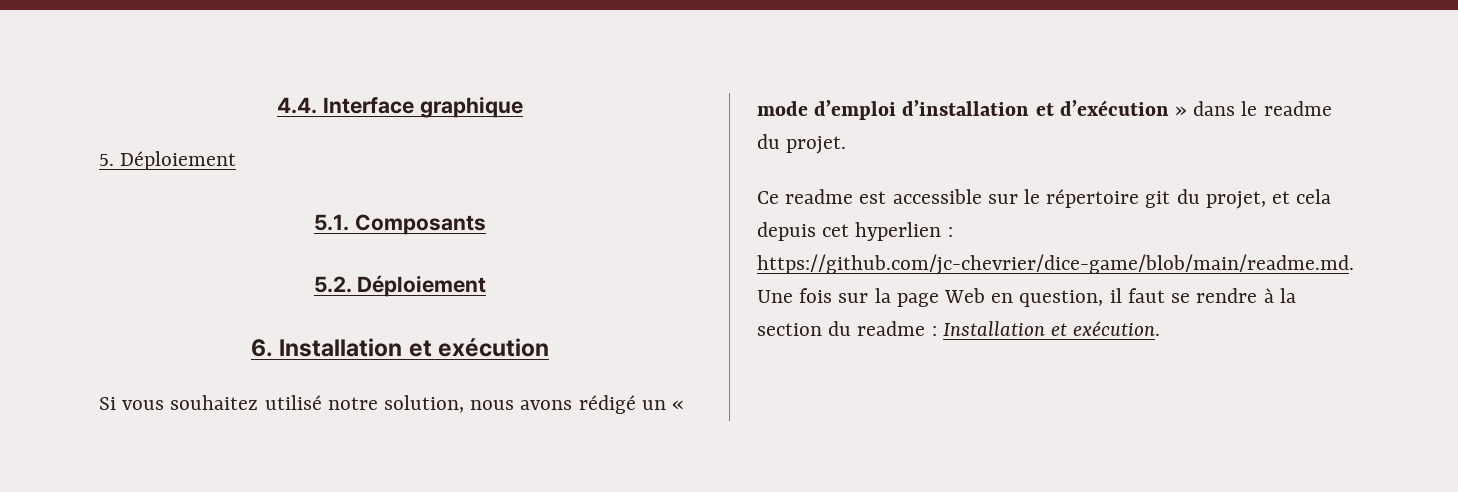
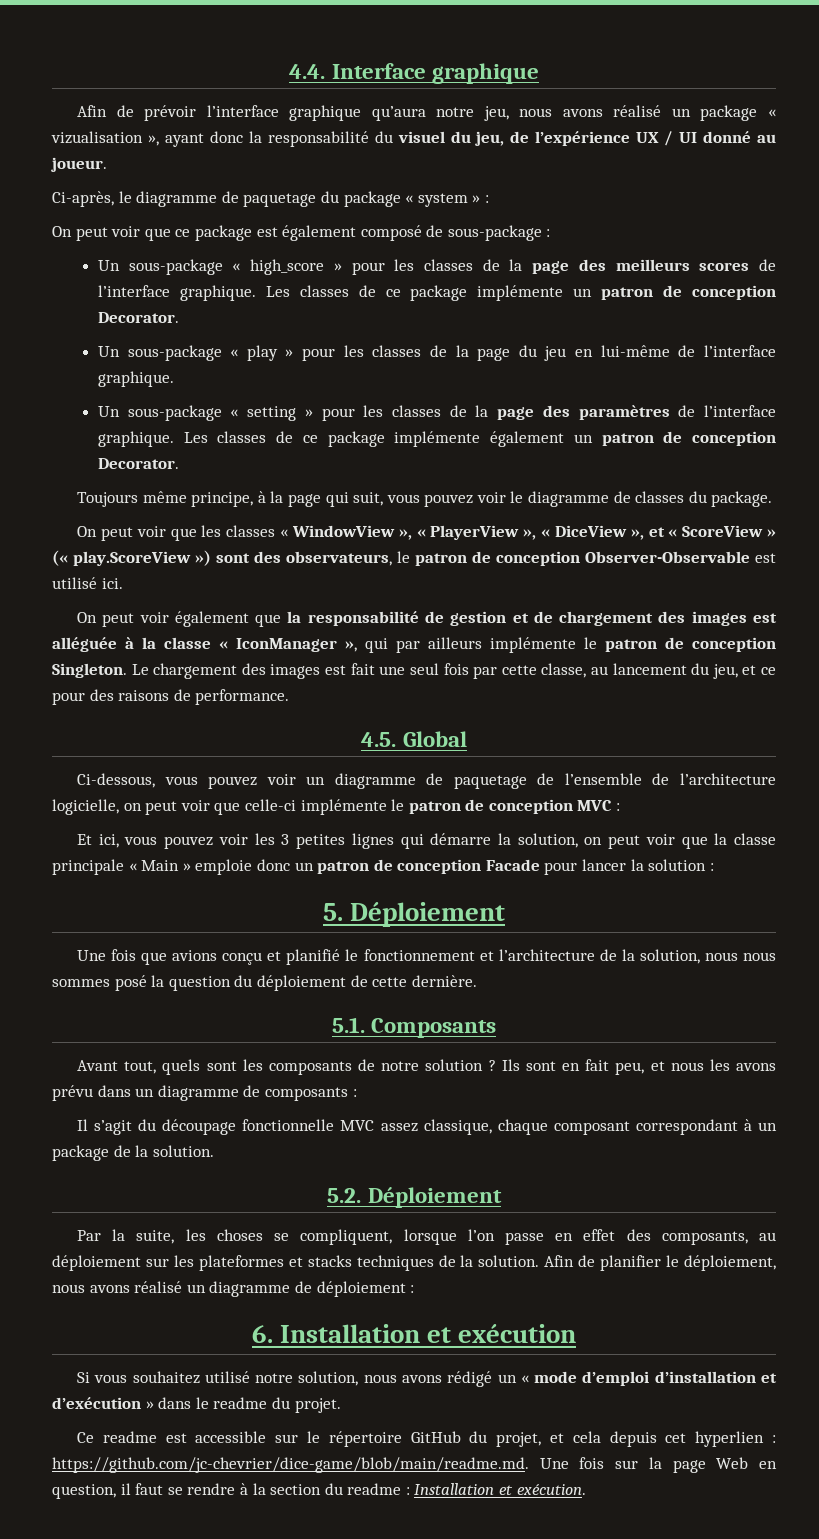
+ Afin de prévoir l’interface graphique qu’aura notre jeu, nous avons réalisé un package « vizualisation », ayant donc la responsabilité du visuel du jeu, de l’expérience UX / UI donné au joueur.
+ Ci-après, le diagramme de paquetage du package « system » :
+ On peut voir que ce package est également composé de sous-package :
+ Un sous-package « high_score » pour les classes de la page des meilleurs scores de l’interface graphique. Les classes de ce package implémente un patron de conception Decorator.
+ Un sous-package « play » pour les classes de la page du jeu en lui-même de l’interface graphique.
+ Un sous-package « setting » pour les classes de la page des paramètres de l’interface graphique. Les classes de ce package implémente également un patron de conception Decorator.
+ Toujours même principe, à la page qui suit, vous pouvez voir le diagramme de classes du package.
+ On peut voir que les classes « WindowView », « PlayerView », « DiceView », et « ScoreView » (« play.ScoreView ») sont des observateurs, le patron de conception Observer-Observable est utilisé ici.
+ On peut voir également que la responsabilité de gestion et de chargement des images est alléguée à la classe « IconManager », qui par ailleurs implémente le patron de conception Singleton. Le chargement des images est fait une seul fois par cette classe, au lancement du jeu, et ce pour des raisons de performance.
+ 4.5. Global
+ Ci-dessous, vous pouvez voir un diagramme de paquetage de l’ensemble de l’architecture logicielle, on peut voir que celle-ci implémente le patron de conception MVC :
+ Et ici, vous pouvez voir les 3 petites lignes qui démarre la solution, on peut voir que la classe principale « Main » emploie donc un patron de conception Facade pour lancer la solution :
  5. Déploiement
+ Une fois que avions conçu et planifié le fonctionnement et l’architecture de la solution, nous nous sommes posé la question du déploiement de cette dernière.
  5.1. Composants
+ Avant tout, quels sont les composants de notre solution ? Ils sont en fait peu, et nous les avons prévu dans un diagramme de composants :
+ Il s’agit du découpage fonctionnelle MVC assez classique, chaque composant correspondant à un package de la solution.
  5.2. Déploiement
+ Par la suite, les choses se compliquent, lorsque l’on passe en effet des composants, au déploiement sur les plateformes et stacks techniques de la solution. Afin de planifier le déploiement, nous avons réalisé un diagramme de déploiement :
- Ce readme est accessible sur le répertoire git du projet, et cela depuis cet hyperlien : https://github.com/jc-chevrier/dice-game/blob/main/readme.md. Une fois sur la page Web en question, il faut se rendre à la section du readme : Installation et exécution.
+ Ce readme est accessible sur le répertoire GitHub du projet, et cela depuis cet hyperlien : https://github.com/jc-chevrier/dice-game/blob/main/readme.md. Une fois sur la page Web en question, il faut se rendre à la section du readme : Installation et exécution.

